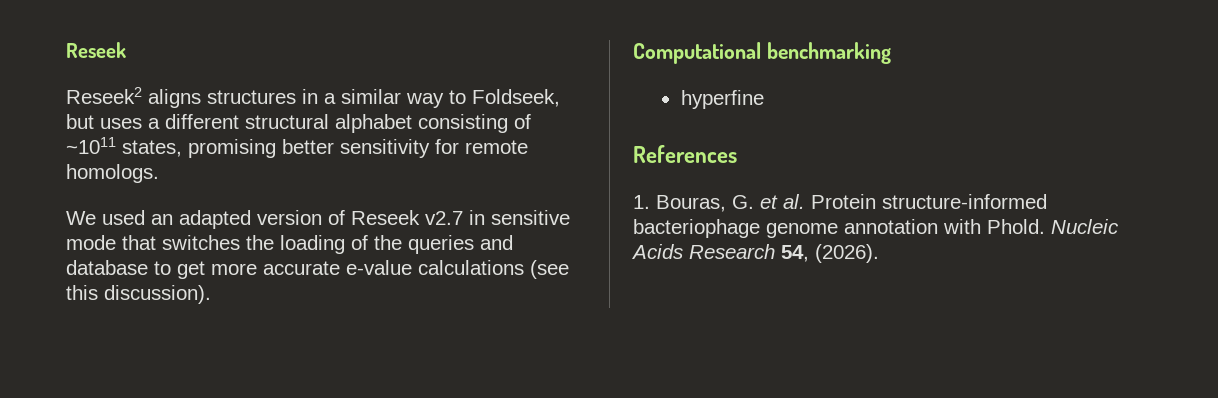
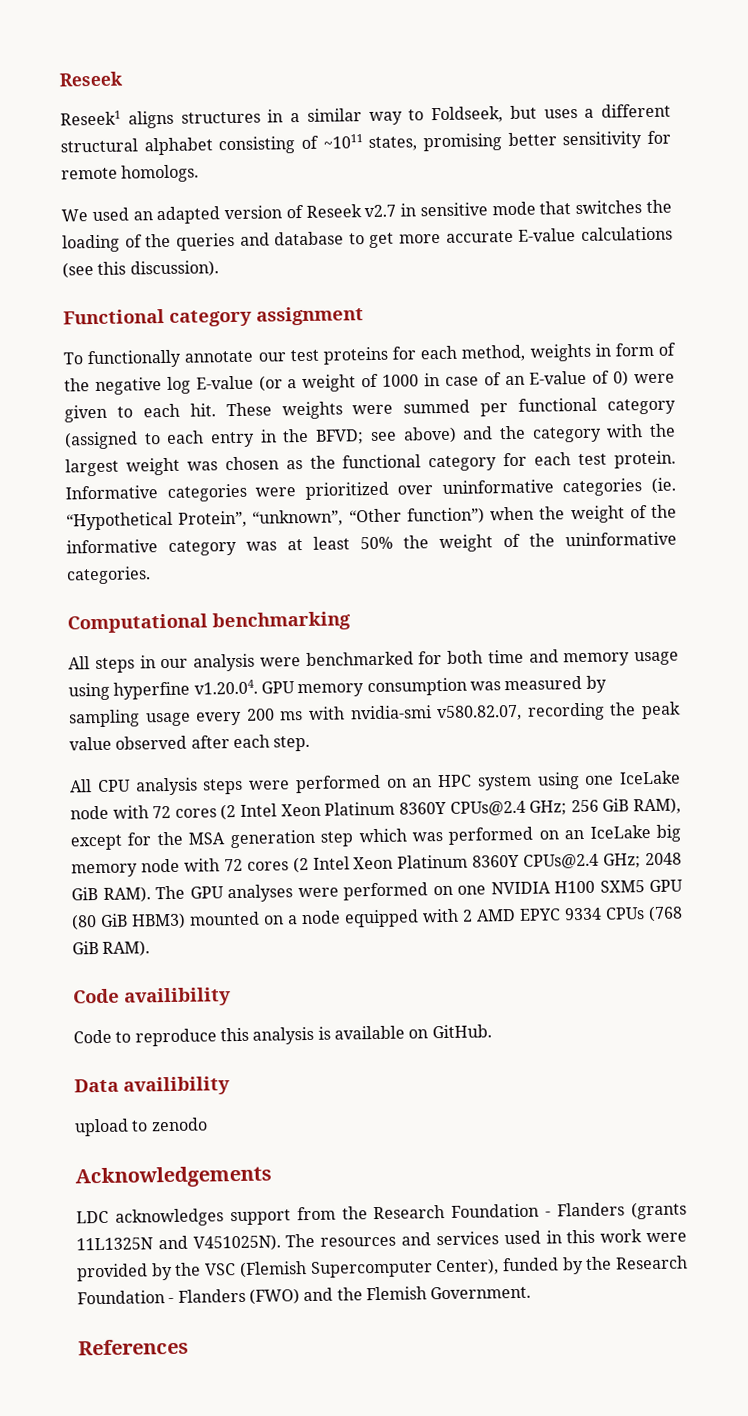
- Reseek2 aligns structures in a similar way to Foldseek, but uses a different structural alphabet consisting of ~1011 states, promising better sensitivity for remote homologs.
+ Reseek1 aligns structures in a similar way to Foldseek, but uses a different structural alphabet consisting of ~1011 states, promising better sensitivity for remote homologs.
- We used an adapted version of Reseek v2.7 in sensitive mode that switches the loading of the queries and database to get more accurate e-value calculations (see this discussion).
+ We used an adapted version of Reseek v2.7 in sensitive mode that switches the loading of the queries and database to get more accurate E-value calculations (see this discussion).
+ Functional category assignment
+ To functionally annotate our test proteins for each method, weights in form of the negative log E-value (or a weight of 1000 in case of an E-value of 0) were given to each hit. These weights were summed per functional category (assigned to each entry in the BFVD; see above) and the category with the largest weight was chosen as the functional category for each test protein. Informative categories were prioritized over uninformative categories (ie. “Hypothetical Protein”, “unknown”, “Other function”) when the weight of the informative category was at least 50% the weight of the uninformative categories.
  Computational benchmarking
- hyperfine
+ All steps in our analysis were benchmarked for both time and memory usage using hyperfine v1.20.04. GPU memory consumption was measured by sampling usage every 200 ms with nvidia-smi v580.82.07, recording the peak value observed after each step.
+ All CPU analysis steps were performed on an HPC system using one IceLake node with 72 cores (2 Intel Xeon Platinum 8360Y CPUs@2.4 GHz; 256 GiB RAM), except for the MSA generation step which was performed on an IceLake big memory node with 72 cores (2 Intel Xeon Platinum 8360Y CPUs@2.4 GHz; 2048 GiB RAM). The GPU analyses were performed on one NVIDIA H100 SXM5 GPU (80 GiB HBM3) mounted on a node equipped with 2 AMD EPYC 9334 CPUs (768 GiB RAM).
+ Code availibility
+ Code to reproduce this analysis is available on GitHub.
+ Data availibility
+ upload to zenodo
+ Acknowledgements
+ LDC acknowledges support from the Research Foundation - Flanders (grants 11L1325N and V451025N). The resources and services used in this work were provided by the VSC (Flemish Supercomputer Center), funded by the Research Foundation - Flanders (FWO) and the Flemish Government.
  References
- 1. Bouras, G. et al. Protein structure-informed bacteriophage genome annotation with Phold. Nucleic Acids Research 54, (2026).

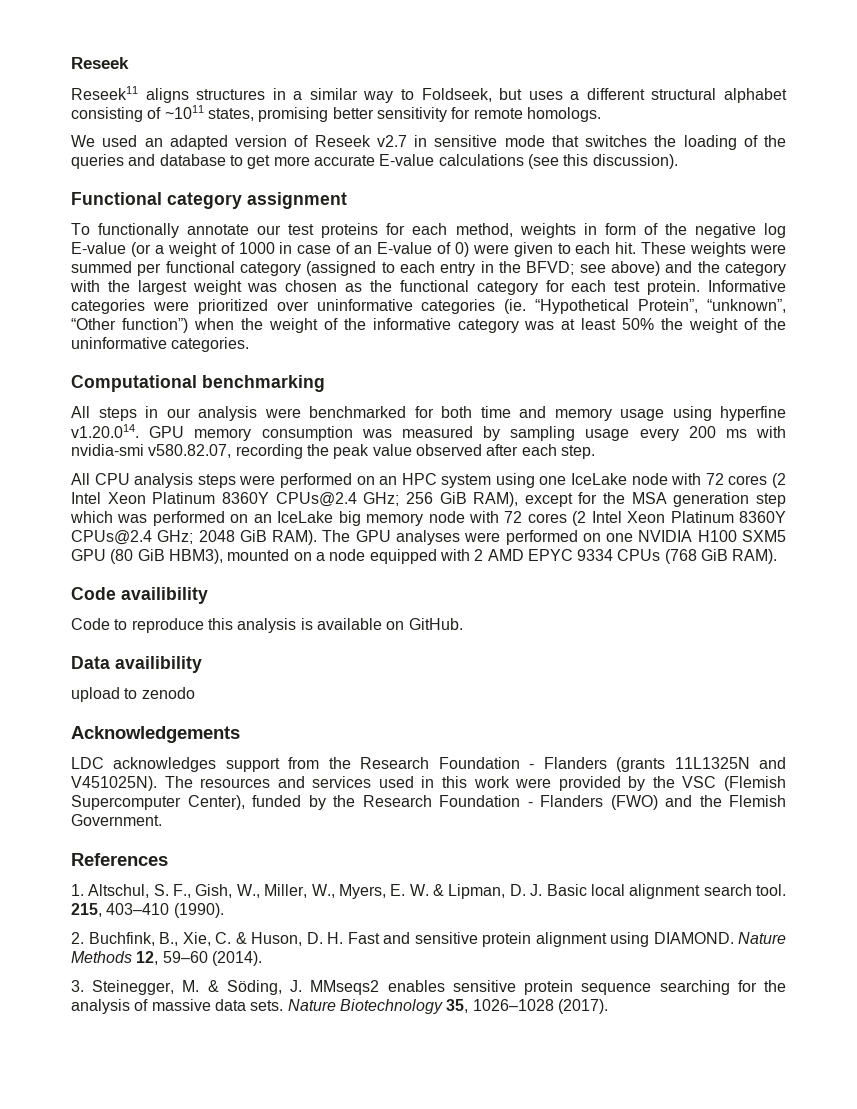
- Reseek1 aligns structures in a similar way to Foldseek, but uses a different structural alphabet consisting of ~1011 states, promising better sensitivity for remote homologs.
+ Reseek11 aligns structures in a similar way to Foldseek, but uses a different structural alphabet consisting of ~1011 states, promising better sensitivity for remote homologs.
- All steps in our analysis were benchmarked for both time and memory usage using hyperfine v1.20.04. GPU memory consumption was measured by sampling usage every 200 ms with nvidia-smi v580.82.07, recording the peak value observed after each step.
+ All steps in our analysis were benchmarked for both time and memory usage using hyperfine v1.20.014. GPU memory consumption was measured by sampling usage every 200 ms with nvidia-smi v580.82.07, recording the peak value observed after each step.
- The GPU analyses were performed on one NVIDIA H100 SXM5 GPU (80 GiB HBM3) mounted on a node equipped with 2 AMD EPYC 9334 CPUs (768 GiB RAM).
+ The GPU analyses were performed on one NVIDIA H100 SXM5 GPU (80 GiB HBM3), mounted on a node equipped with 2 AMD EPYC 9334 CPUs (768 GiB RAM).
+ 1. Altschul, S. F., Gish, W., Miller, W., Myers, E. W. & Lipman, D. J. Basic local alignment search tool. 215, 403–410 (1990).
+ 2. Buchfink, B., Xie, C. & Huson, D. H. Fast and sensitive protein alignment using DIAMOND. Nature Methods 12, 59–60 (2014).
+ 3. Steinegger, M. & Söding, J. MMseqs2 enables sensitive protein sequence searching for the analysis of massive data sets. Nature Biotechnology 35, 1026–1028 (2017).

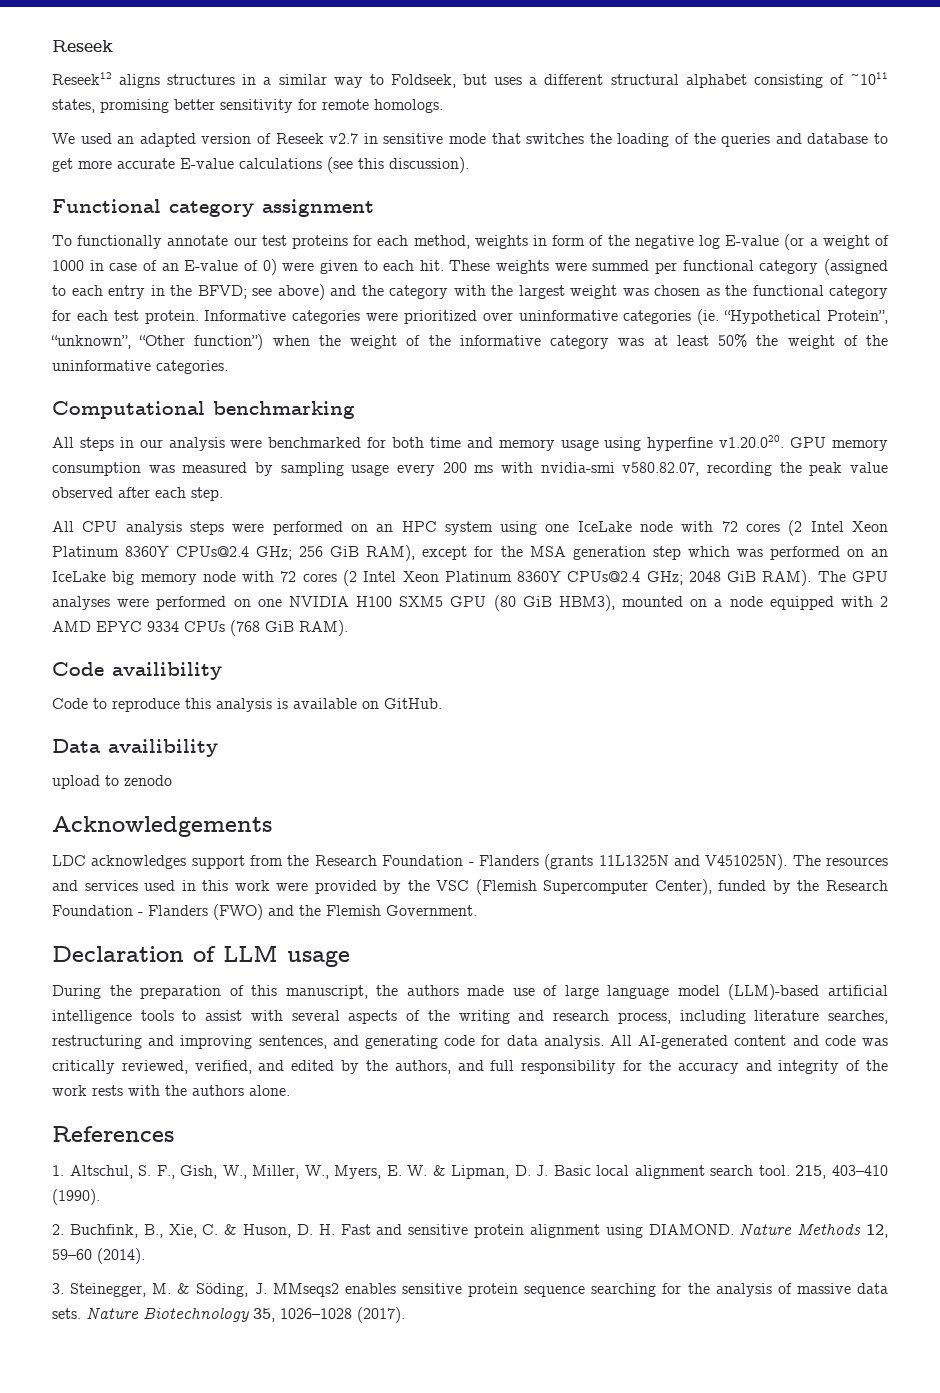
- Reseek11 aligns structures in a similar way to Foldseek, but uses a different structural alphabet consisting of ~1011 states, promising better sensitivity for remote homologs.
+ Reseek12 aligns structures in a similar way to Foldseek, but uses a different structural alphabet consisting of ~1011 states, promising better sensitivity for remote homologs.
- All steps in our analysis were benchmarked for both time and memory usage using hyperfine v1.20.014. GPU memory consumption was measured by sampling usage every 200 ms with nvidia-smi v580.82.07, recording the peak value observed after each step.
+ All steps in our analysis were benchmarked for both time and memory usage using hyperfine v1.20.020. GPU memory consumption was measured by sampling usage every 200 ms with nvidia-smi v580.82.07, recording the peak value observed after each step.
+ Declaration of LLM usage
+ During the preparation of this manuscript, the authors made use of large language model (LLM)-based artificial intelligence tools to assist with several aspects of the writing and research process, including literature searches, restructuring and improving sentences, and generating code for data analysis. All AI-generated content and code was critically reviewed, verified, and edited by the authors, and full responsibility for the accuracy and integrity of the work rests with the authors alone.

